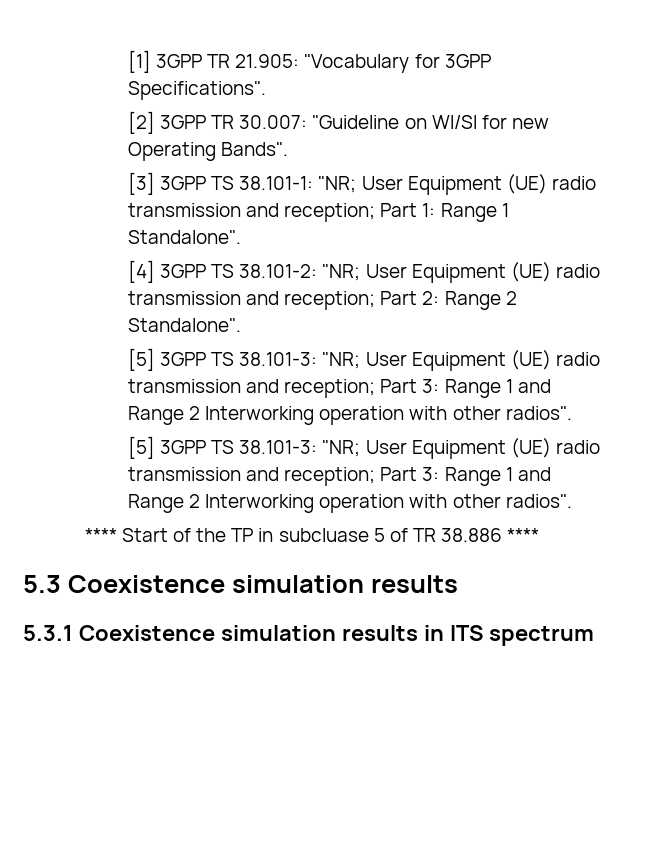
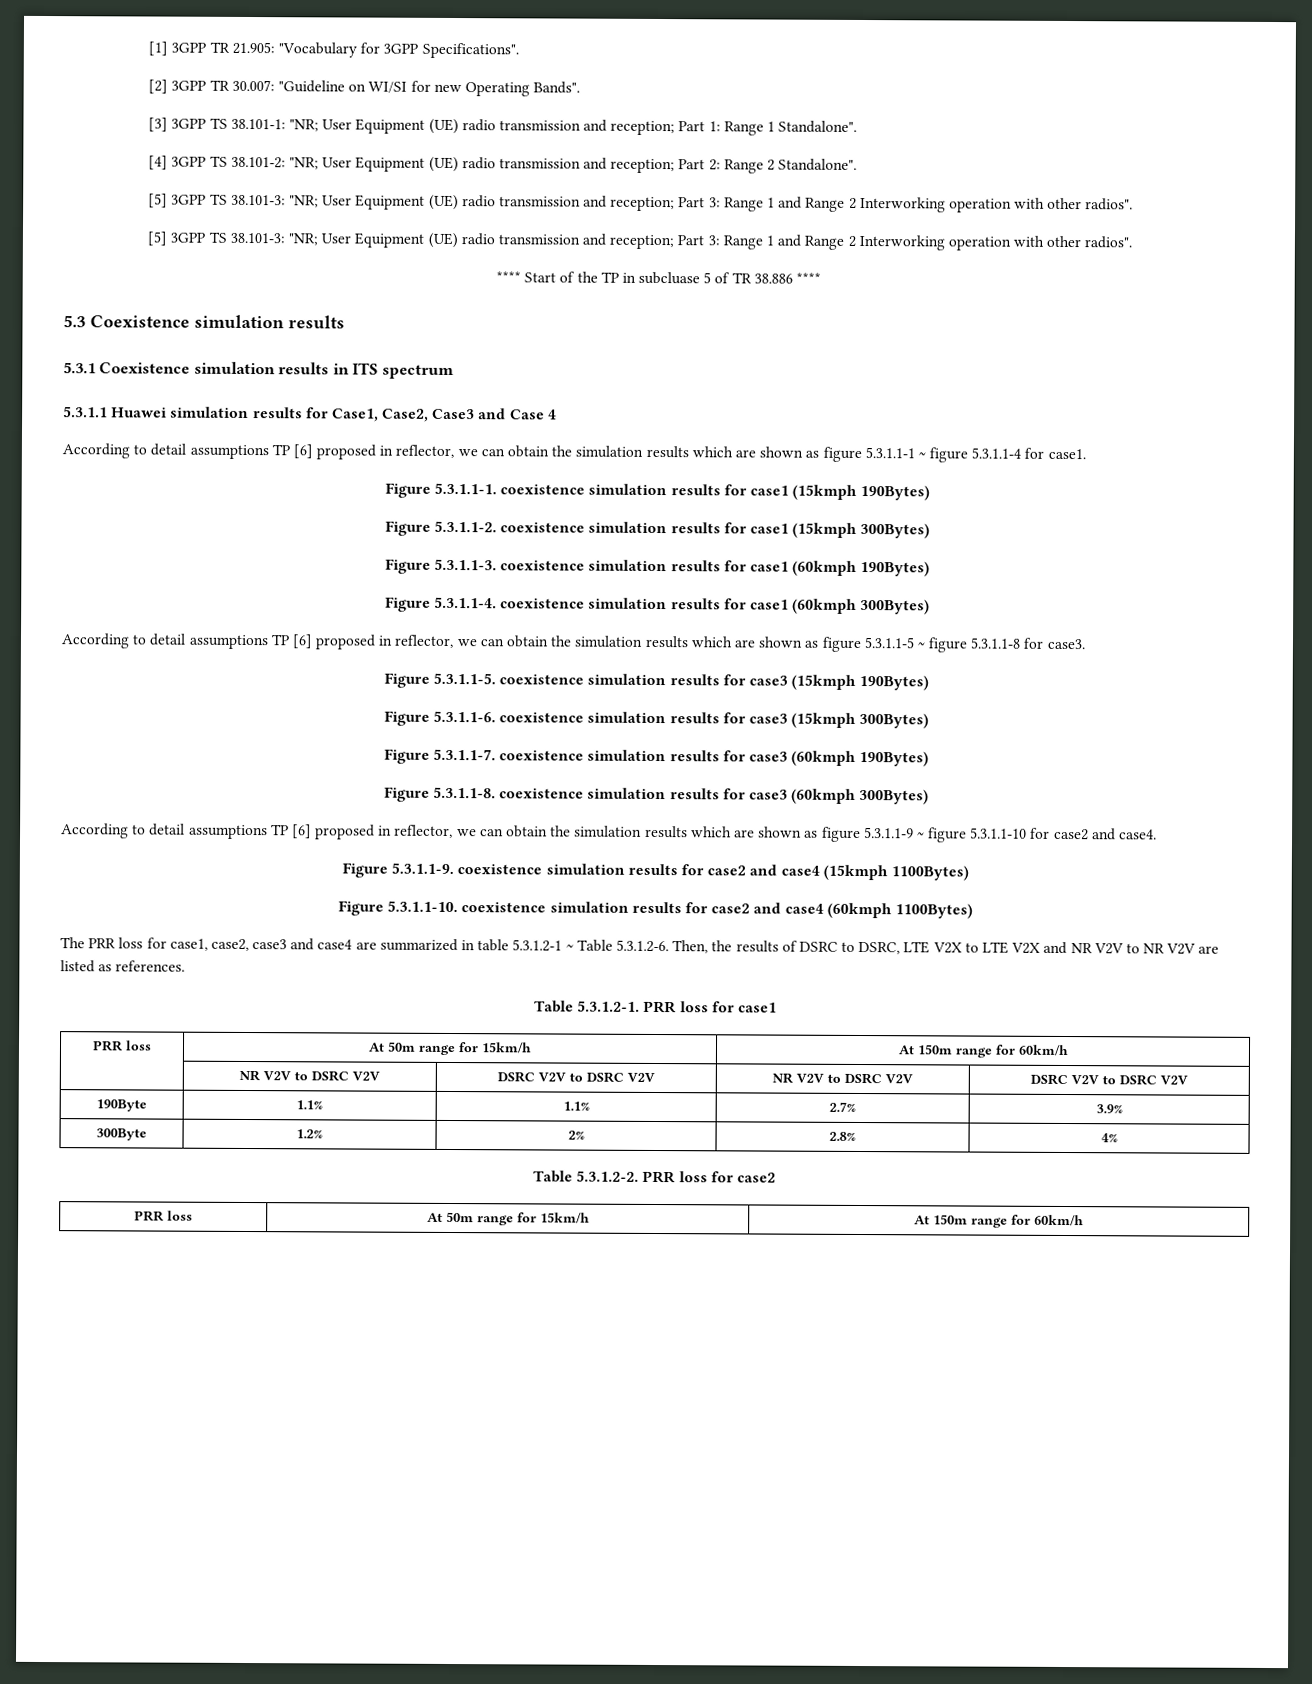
+ 5.3.1.1 Huawei simulation results for Case1, Case2, Case3 and Case 4
+ According to detail assumptions TP [6] proposed in reflector, we can obtain the simulation results which are shown as figure 5.3.1.1-1 ~ figure 5.3.1.1-4 for case1.
+ Figure 5.3.1.1-1. coexistence simulation results for case1 (15kmph 190Bytes)
+ Figure 5.3.1.1-2. coexistence simulation results for case1 (15kmph 300Bytes)
+ Figure 5.3.1.1-3. coexistence simulation results for case1 (60kmph 190Bytes)
+ Figure 5.3.1.1-4. coexistence simulation results for case1 (60kmph 300Bytes)
+ According to detail assumptions TP [6] proposed in reflector, we can obtain the simulation results which are shown as figure 5.3.1.1-5 ~ figure 5.3.1.1-8 for case3.
+ Figure 5.3.1.1-5. coexistence simulation results for case3 (15kmph 190Bytes)
+ Figure 5.3.1.1-6. coexistence simulation results for case3 (15kmph 300Bytes)
+ Figure 5.3.1.1-7. coexistence simulation results for case3 (60kmph 190Bytes)
+ Figure 5.3.1.1-8. coexistence simulation results for case3 (60kmph 300Bytes)
+ According to detail assumptions TP [6] proposed in reflector, we can obtain the simulation results which are shown as figure 5.3.1.1-9 ~ figure 5.3.1.1-10 for case2 and case4.
+ Figure 5.3.1.1-9. coexistence simulation results for case2 and case4 (15kmph 1100Bytes)
+ Figure 5.3.1.1-10. coexistence simulation results for case2 and case4 (60kmph 1100Bytes)
+ The PRR loss for case1, case2, case3 and case4 are summarized in table 5.3.1.2-1 ~ Table 5.3.1.2-6. Then, the results of DSRC to DSRC, LTE V2X to LTE V2X and NR V2V to NR V2V are listed as references.
+ Table 5.3.1.2-1. PRR loss for case1
+ PRR loss | At 50m range for 15km/h | At 150m range for 60km/h
+ | NR V2V to DSRC V2V | DSRC V2V to DSRC V2V | NR V2V to DSRC V2V | DSRC V2V to DSRC V2V
+ 190Byte | 1.1% | 1.1% | 2.7% | 3.9%
+ 300Byte | 1.2% | 2% | 2.8% | 4%
+ Table 5.3.1.2-2. PRR loss for case2
+ PRR loss | At 50m range for 15km/h | At 150m range for 60km/h

